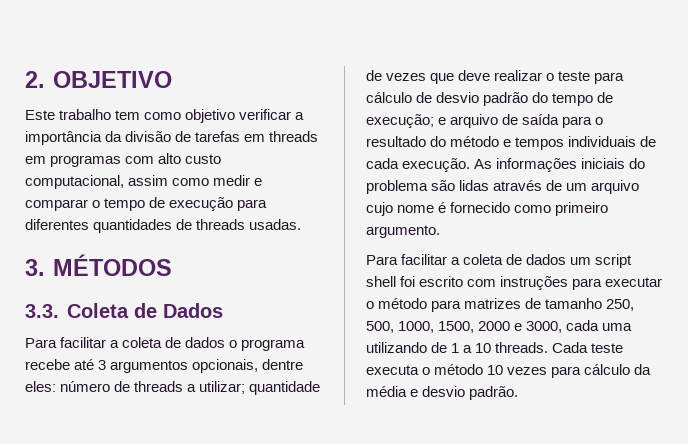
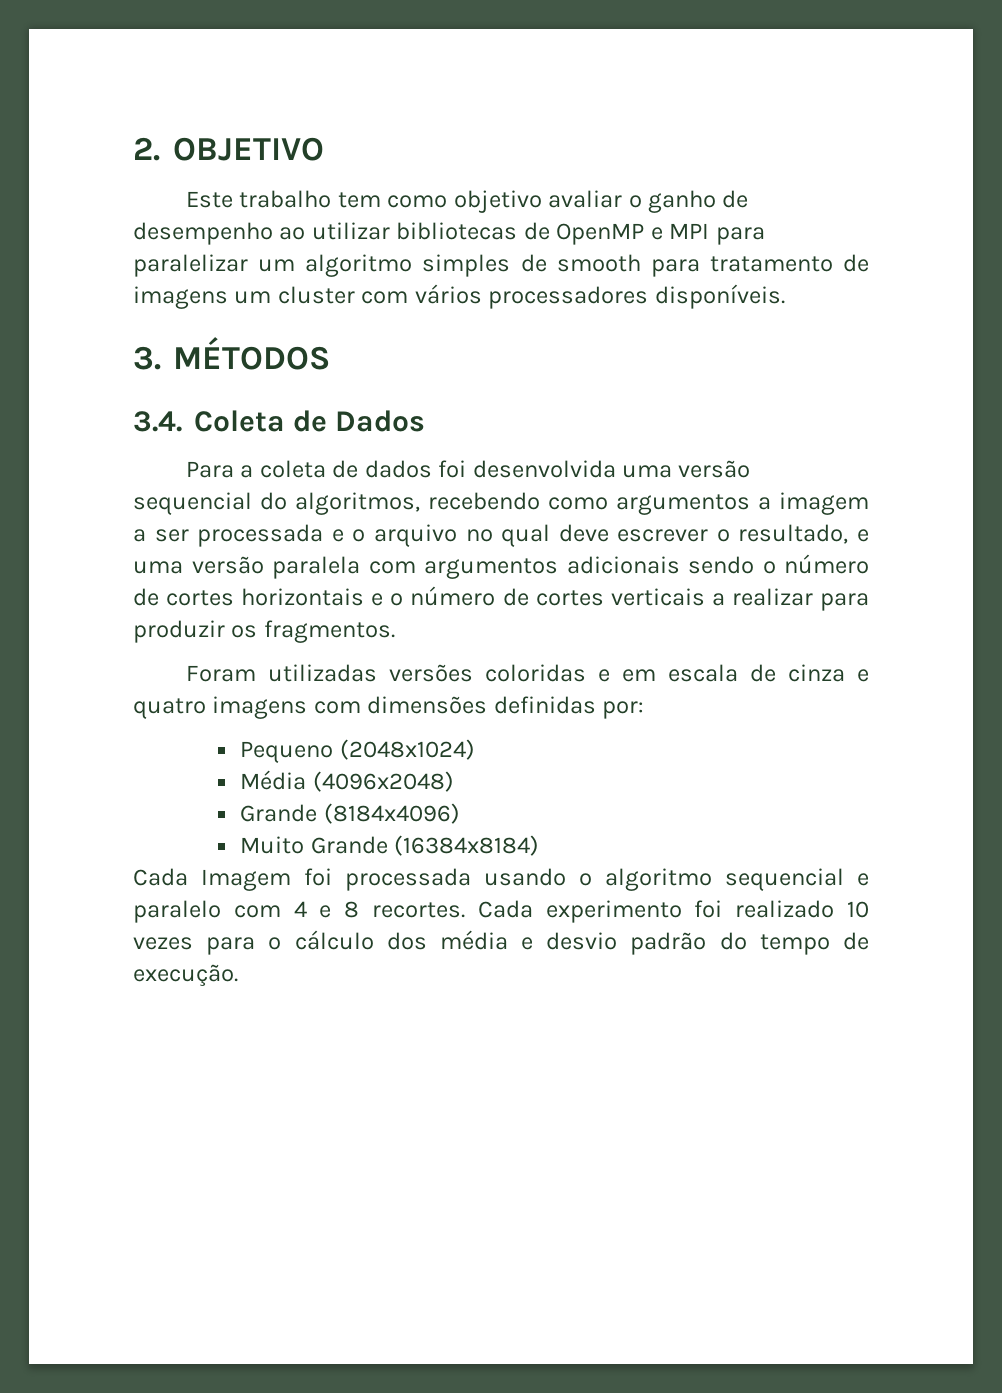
- Este trabalho tem como objetivo verificar a importância da divisão de tarefas em threads em programas com alto custo computacional, assim como medir e comparar o tempo de execução para diferentes quantidades de threads usadas.
+ Este trabalho tem como objetivo avaliar o ganho de desempenho ao utilizar bibliotecas de OpenMP e MPI para paralelizar um algoritmo simples de smooth para tratamento de imagens um cluster com vários processadores disponíveis.
- 3.3. Coleta de Dados
+ 3.4. Coleta de Dados
- Para facilitar a coleta de dados o programa recebe até 3 argumentos opcionais, dentre eles: número de threads a utilizar; quantidade de vezes que deve realizar o teste para cálculo de desvio padrão do tempo de execução; e arquivo de saída para o resultado do método e tempos individuais de cada execução. As informações iniciais do problema são lidas através de um arquivo cujo nome é fornecido como primeiro argumento.
- Para facilitar a coleta de dados um script shell foi escrito com instruções para executar o método para matrizes de tamanho 250, 500, 1000, 1500, 2000 e 3000, cada uma utilizando de 1 a 10 threads. Cada teste executa o método 10 vezes para cálculo da média e desvio padrão.
+ Para a coleta de dados foi desenvolvida uma versão sequencial do algoritmos, recebendo como argumentos a imagem a ser processada e o arquivo no qual deve escrever o resultado, e uma versão paralela com argumentos adicionais sendo o número de cortes horizontais e o número de cortes verticais a realizar para produzir os fragmentos.
+ Foram utilizadas versões coloridas e em escala de cinza e quatro imagens com dimensões definidas por:
+ Pequeno (2048x1024)
+ Média (4096x2048)
+ Grande (8184x4096)
+ Muito Grande (16384x8184)
+ Cada Imagem foi processada usando o algoritmo sequencial e paralelo com 4 e 8 recortes. Cada experimento foi realizado 10 vezes para o cálculo dos média e desvio padrão do tempo de execução.

